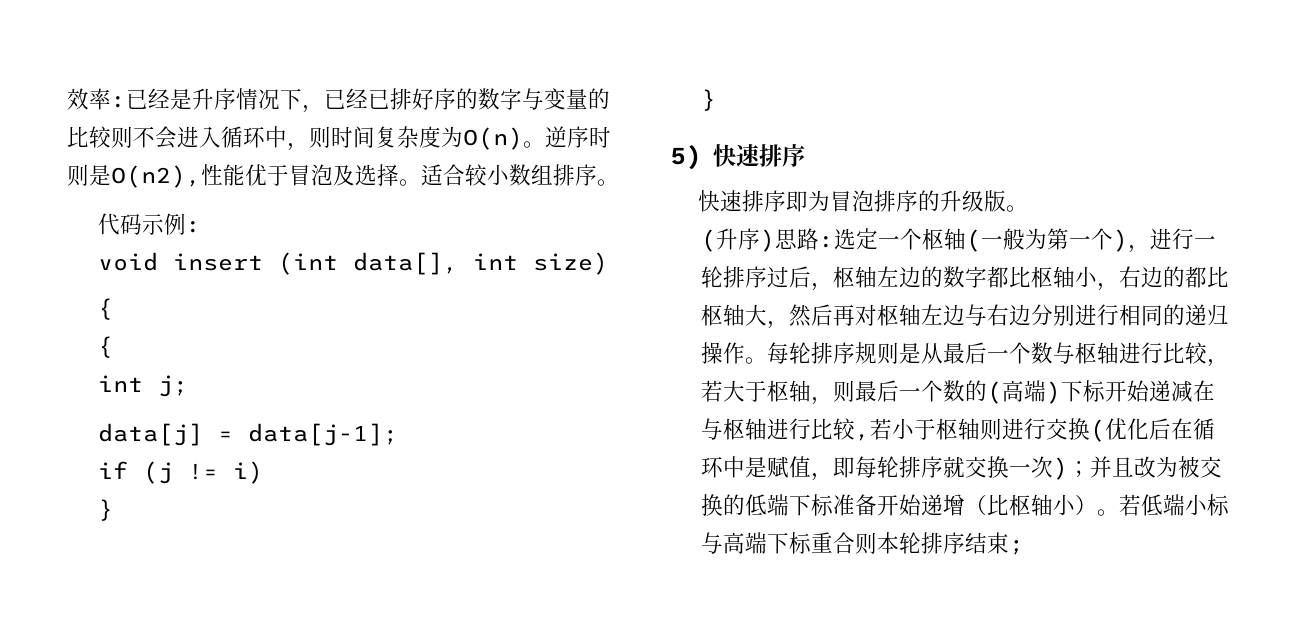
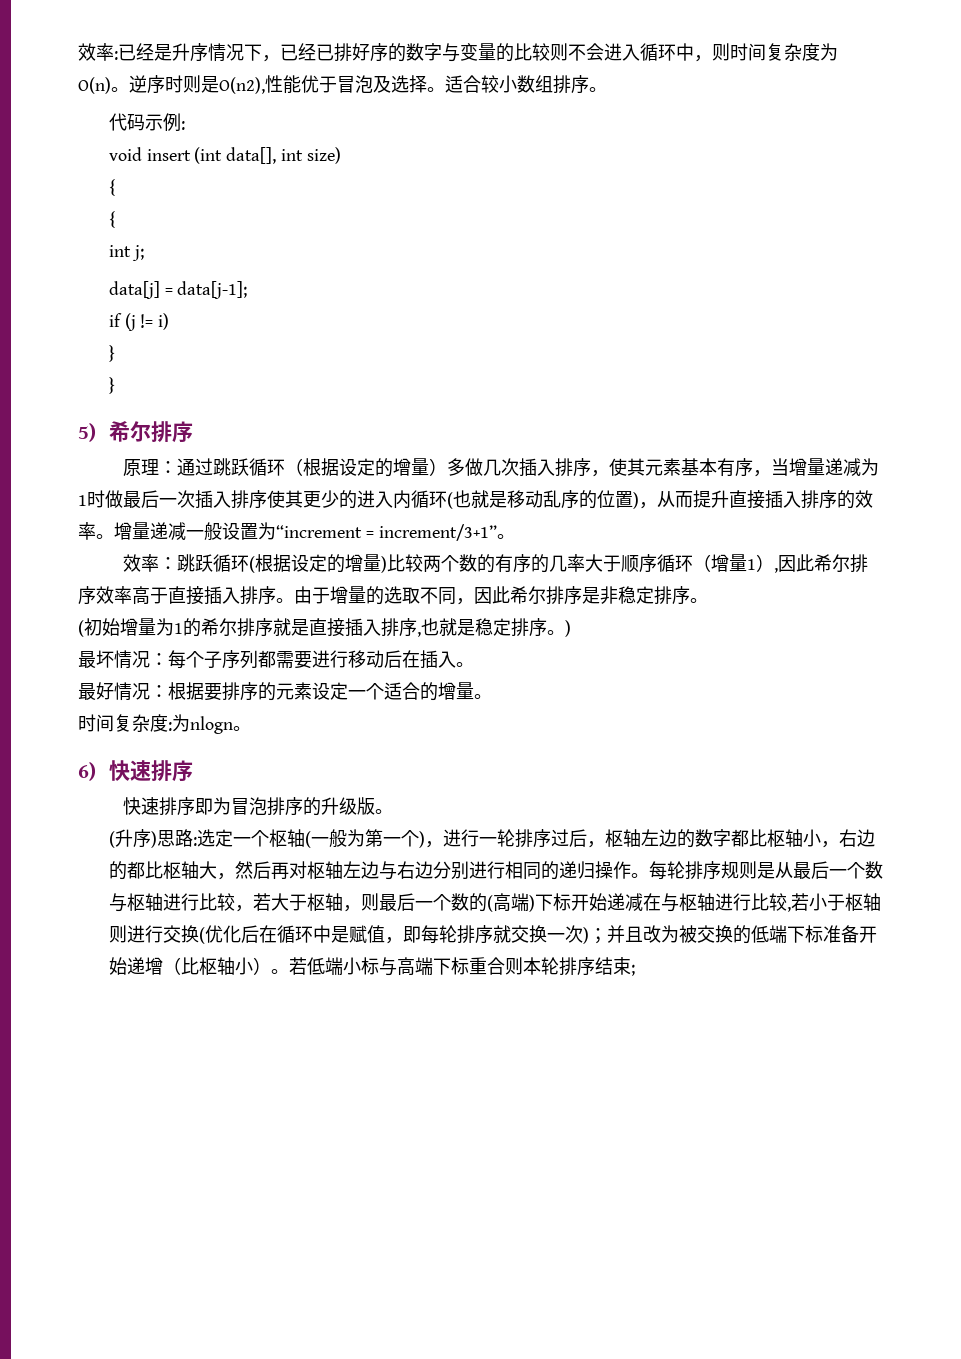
- 5)快速排序
+ 5)希尔排序
+ 原理：通过跳跃循环（根据设定的增量）多做几次插入排序，使其元素基本有序，当增量递减为1时做最后一次插入排序使其更少的进入内循环(也就是移动乱序的位置)，从而提升直接插入排序的效率。增量递减一般设置为“increment = increment/3+1”。
+ 效率：跳跃循环(根据设定的增量)比较两个数的有序的几率大于顺序循环（增量1）,因此希尔排序效率高于直接插入排序。由于增量的选取不同，因此希尔排序是非稳定排序。
+ (初始增量为1的希尔排序就是直接插入排序,也就是稳定排序。)
+ 最坏情况：每个子序列都需要进行移动后在插入。
+ 最好情况：根据要排序的元素设定一个适合的增量。
+ 时间复杂度:为nlogn。
+ 6)快速排序

